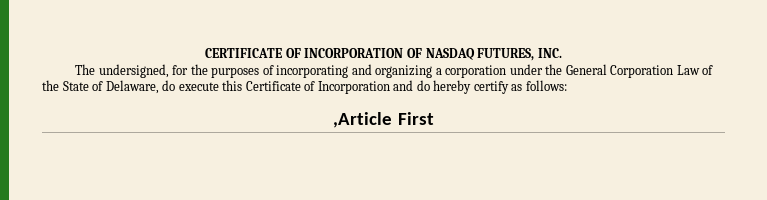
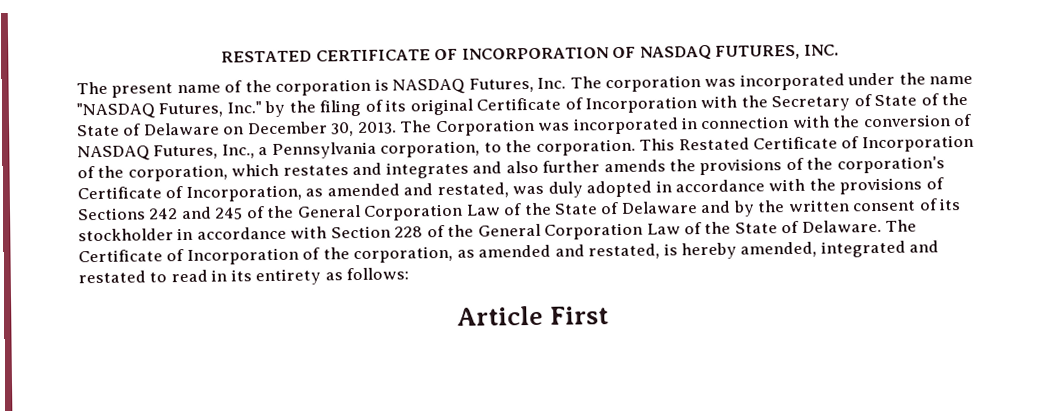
- CERTIFICATE OF INCORPORATION OF NASDAQ FUTURES, INC.
+ RESTATED CERTIFICATE OF INCORPORATION OF NASDAQ FUTURES, INC.
- The undersigned, for the purposes of incorporating and organizing a corporation under the General Corporation Law of the State of Delaware, do execute this Certificate of Incorporation and do hereby certify as follows:
+ The present name of the corporation is NASDAQ Futures, Inc. The corporation was incorporated under the name "NASDAQ Futures, Inc." by the filing of its original Certificate of Incorporation with the Secretary of State of the State of Delaware on December 30, 2013. The Corporation was incorporated in connection with the conversion of NASDAQ Futures, Inc., a Pennsylvania corporation, to the corporation. This Restated Certificate of Incorporation of the corporation, which restates and integrates and also further amends the provisions of the corporation's Certificate of Incorporation, as amended and restated, was duly adopted in accordance with the provisions of Sections 242 and 245 of the General Corporation Law of the State of Delaware and by the written consent of its stockholder in accordance with Section 228 of the General Corporation Law of the State of Delaware. The Certificate of Incorporation of the corporation, as amended and restated, is hereby amended, integrated and restated to read in its entirety as follows:
- ,Article First
+ Article First

